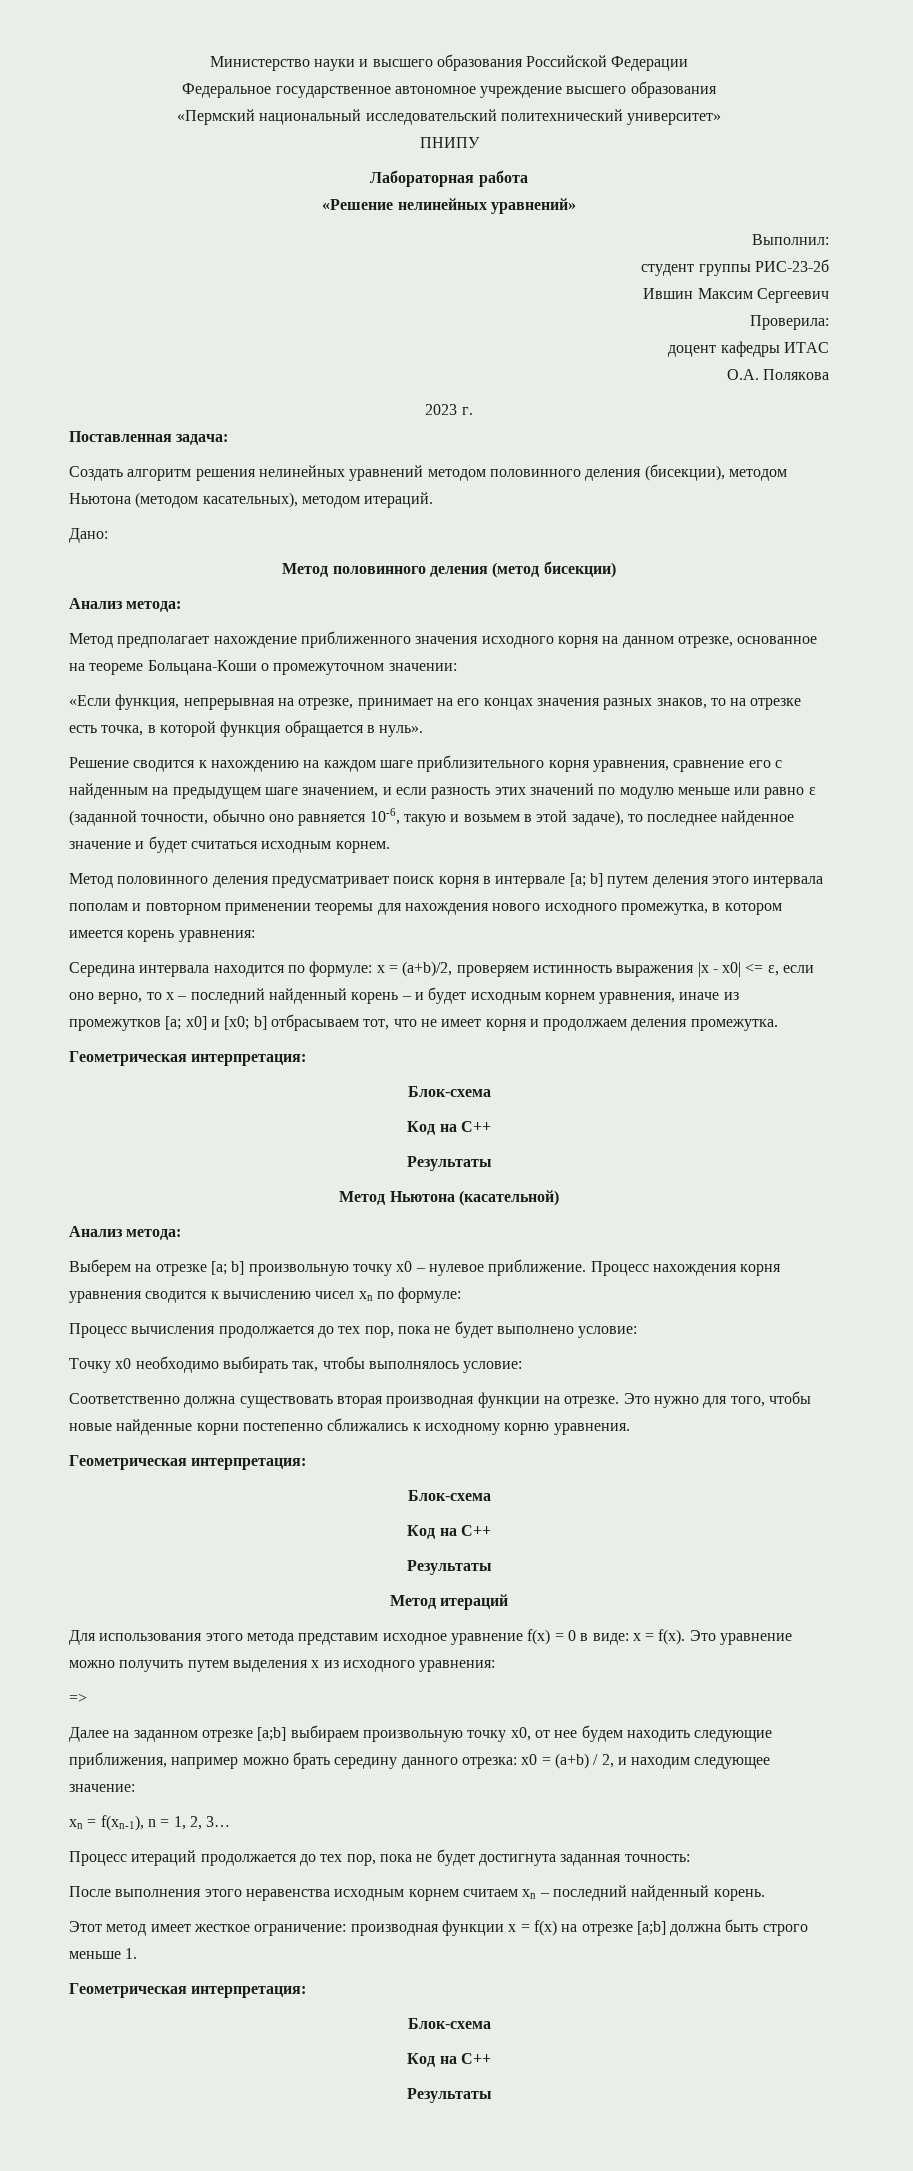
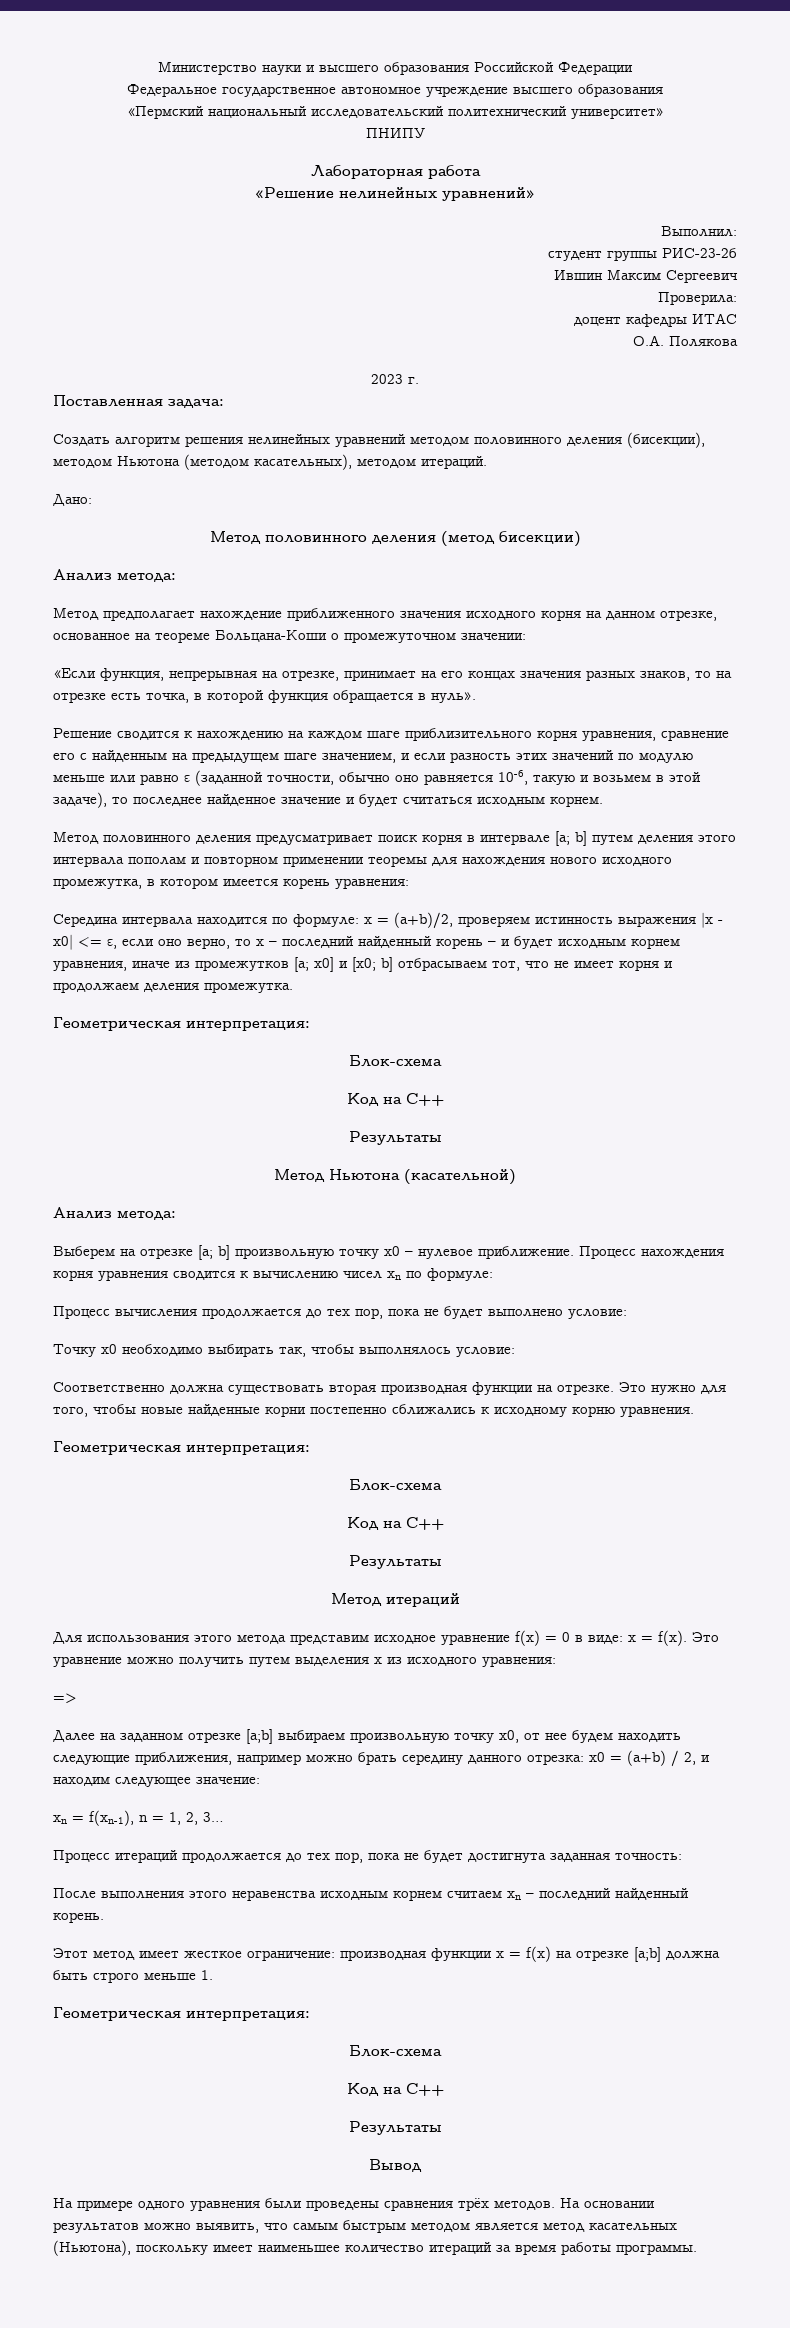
+ Вывод
+ На примере одного уравнения были проведены сравнения трёх методов. На основании результатов можно выявить, что самым быстрым методом является метод касательных (Ньютона), поскольку имеет наименьшее количество итераций за время работы программы.

